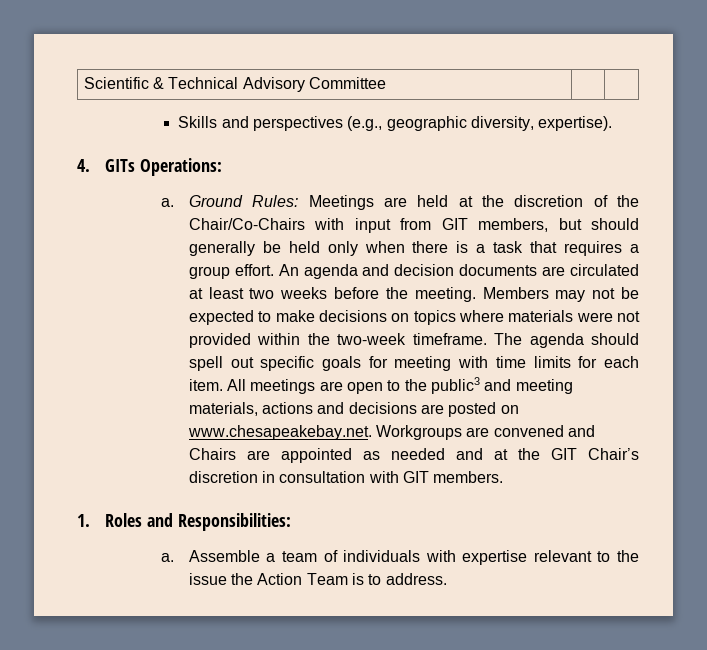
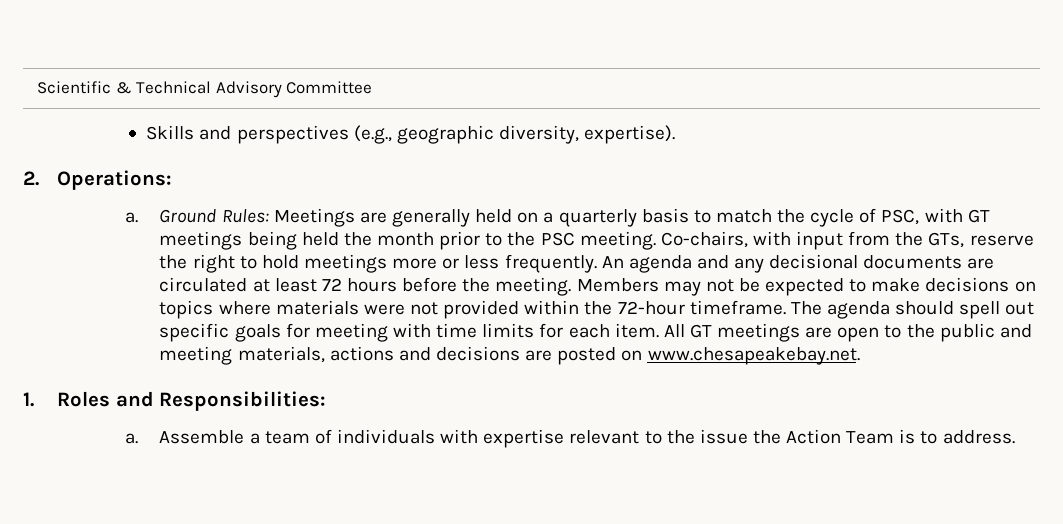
- 4. GITs Operations:
+ 2. Operations:
- Ground Rules: Meetings are held at the discretion of the Chair/Co-Chairs with input from GIT members, but should generally be held only when there is a task that requires a group effort.
+ Ground Rules: Meetings are generally held on a quarterly basis to match the cycle of PSC, with GT meetings being held the month prior to the PSC meeting. Co-chairs, with input from the GTs, reserve the right to hold meetings more or less frequently.
- An agenda and decision documents are circulated at least two weeks before the meeting.
+ An agenda and any decisional documents are circulated at least 72 hours before the meeting.
- Members may not be expected to make decisions on topics where materials were not provided within the two-week timeframe.
+ Members may not be expected to make decisions on topics where materials were not provided within the 72-hour timeframe.
- All meetings are open to the public3 and meeting materials, actions and decisions are posted on www.chesapeakebay.net. Workgroups are convened and Chairs are appointed as needed and at the GIT Chair’s discretion in consultation with GIT members.
+ All GT meetings are open to the public and meeting materials, actions and decisions are posted on www.chesapeakebay.net.

